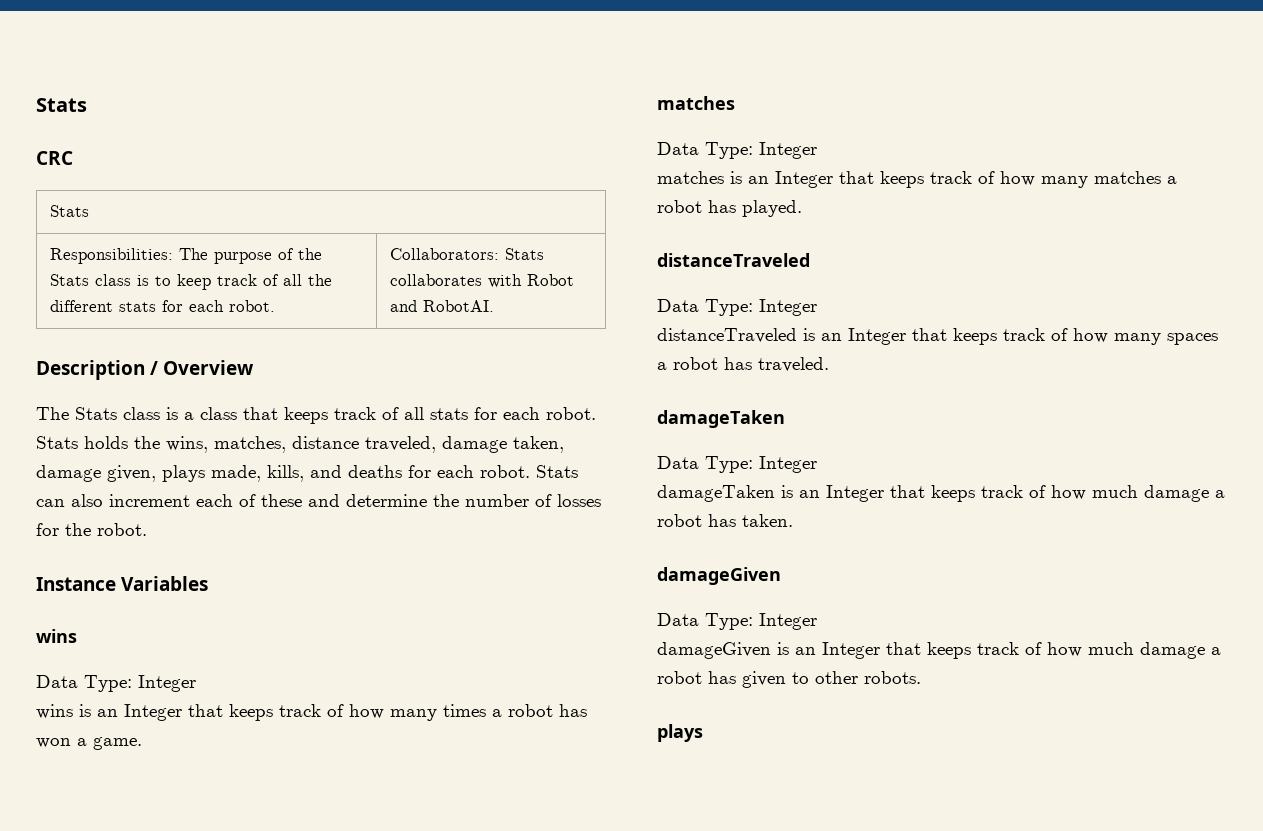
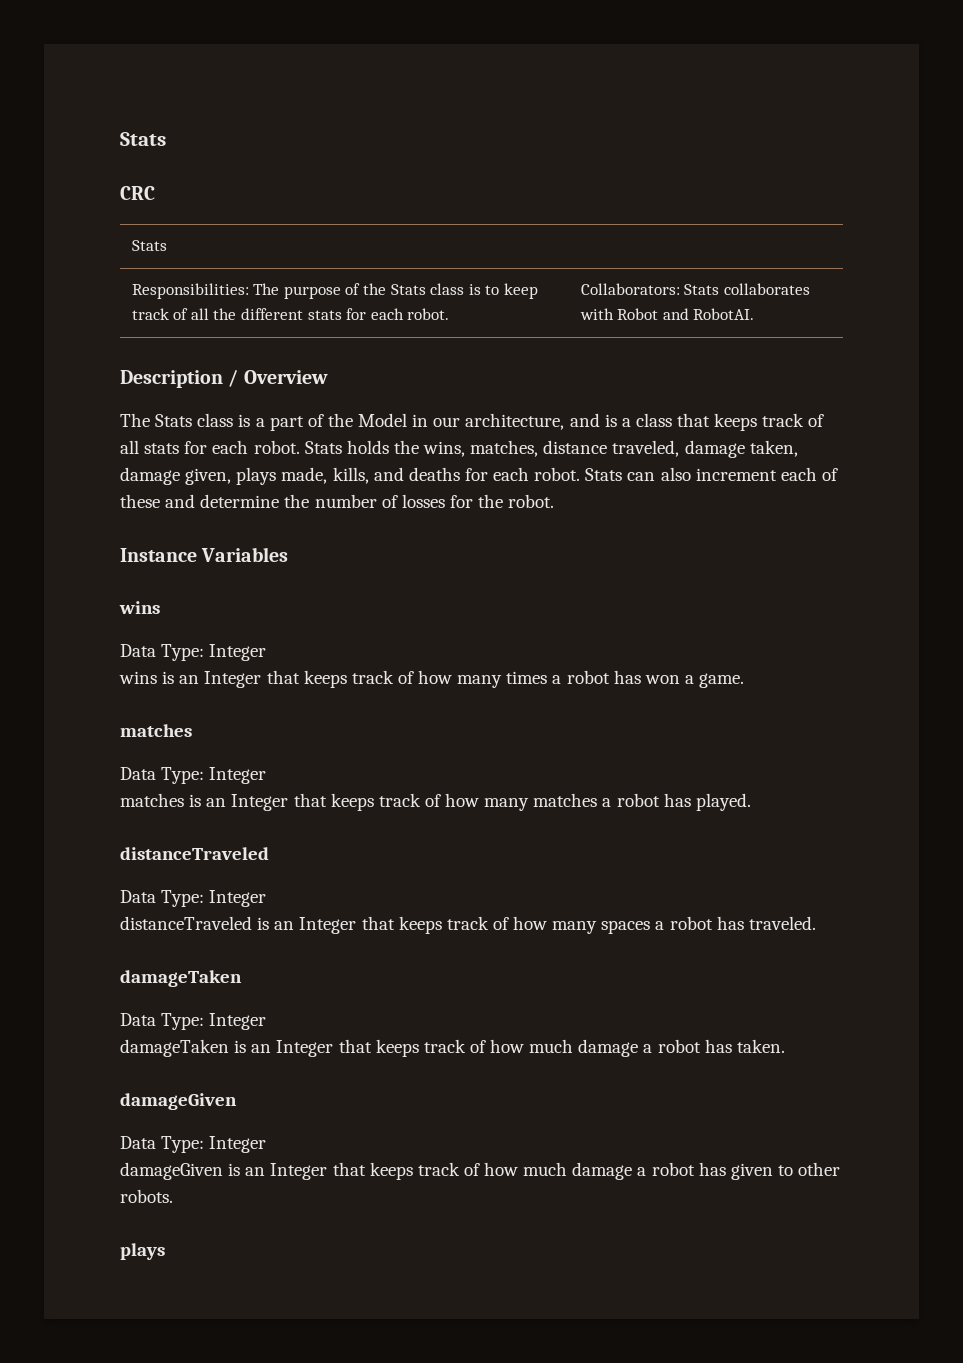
- The Stats class is a class that keeps track of all stats for each robot.
+ The Stats class is a part of the Model in our architecture, and is a class that keeps track of all stats for each robot.

